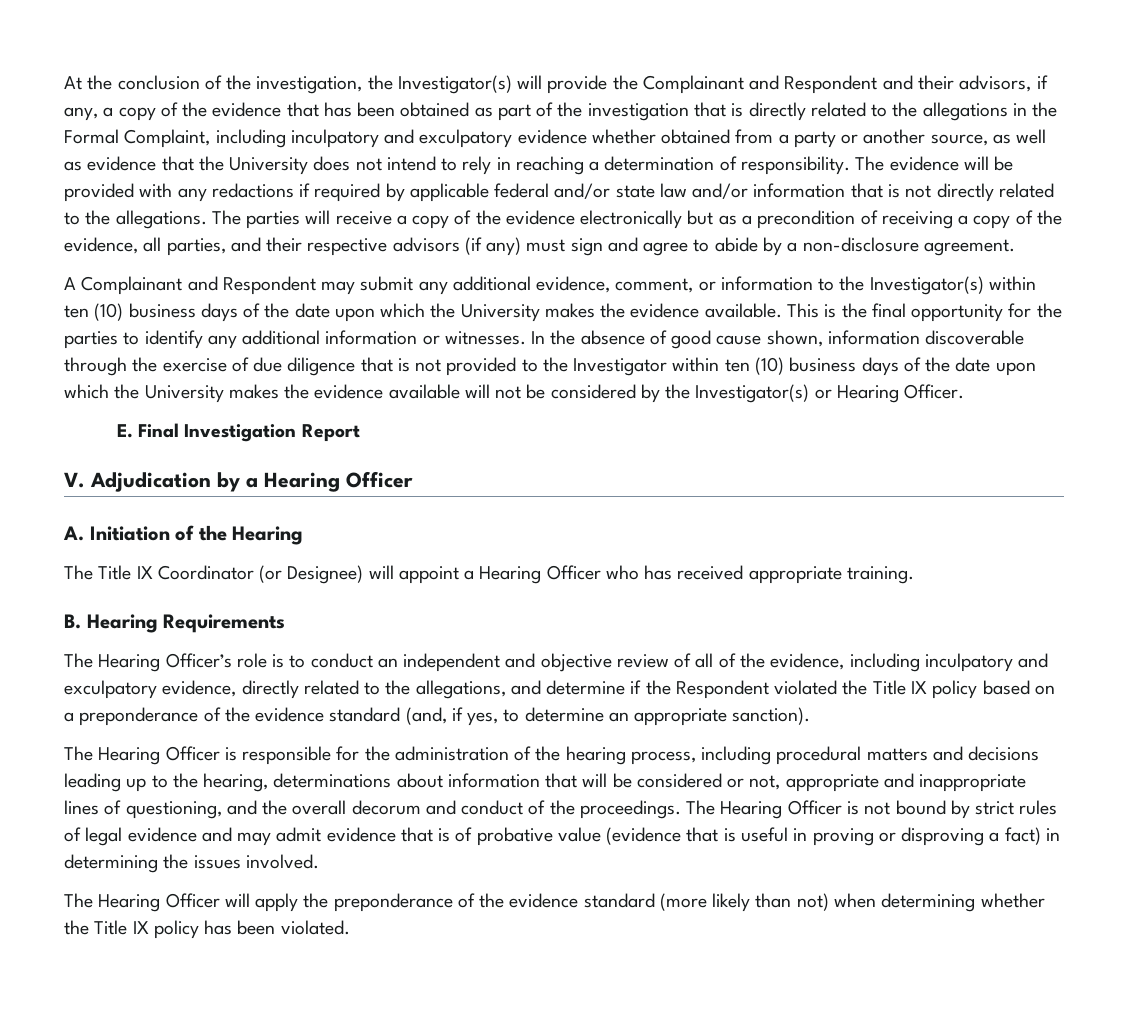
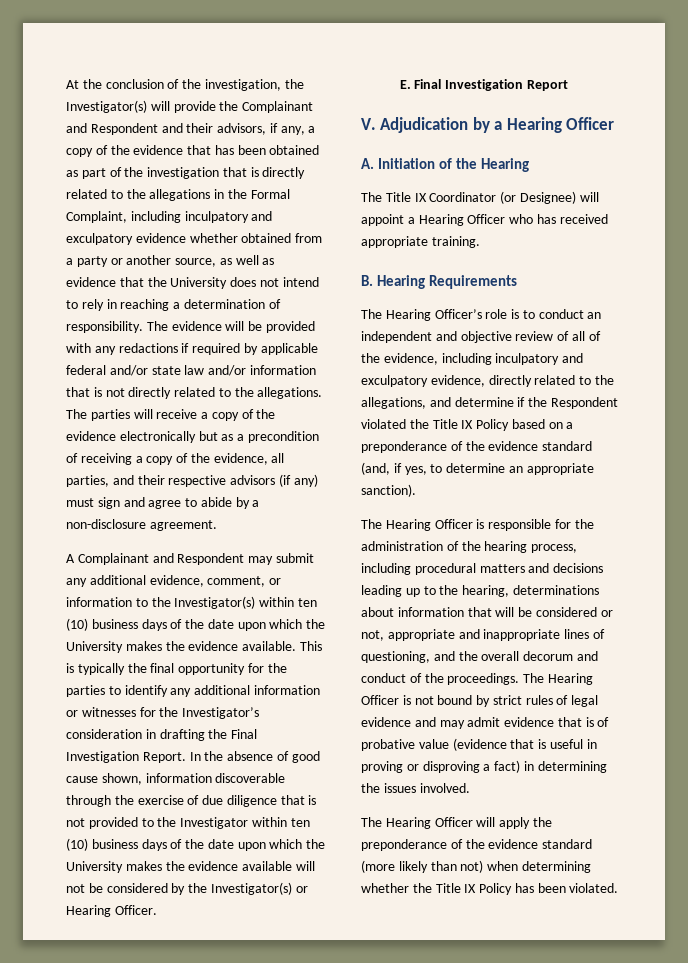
- This is the final opportunity for the parties to identify any additional information or witnesses.
+ This is typically the final opportunity for the parties to identify any additional information or witnesses for the Investigator’s consideration in drafting the Final Investigation Report.
- The Hearing Officer’s role is to conduct an independent and objective review of all of the evidence, including inculpatory and exculpatory evidence, directly related to the allegations, and determine if the Respondent violated the Title IX policy based on a preponderance of the evidence standard (and, if yes, to determine an appropriate sanction).
+ The Hearing Officer’s role is to conduct an independent and objective review of all of the evidence, including inculpatory and exculpatory evidence, directly related to the allegations, and determine if the Respondent violated the Title IX Policy based on a preponderance of the evidence standard (and, if yes, to determine an appropriate sanction).
- The Hearing Officer will apply the preponderance of the evidence standard (more likely than not) when determining whether the Title IX policy has been violated.
+ The Hearing Officer will apply the preponderance of the evidence standard (more likely than not) when determining whether the Title IX Policy has been violated.

